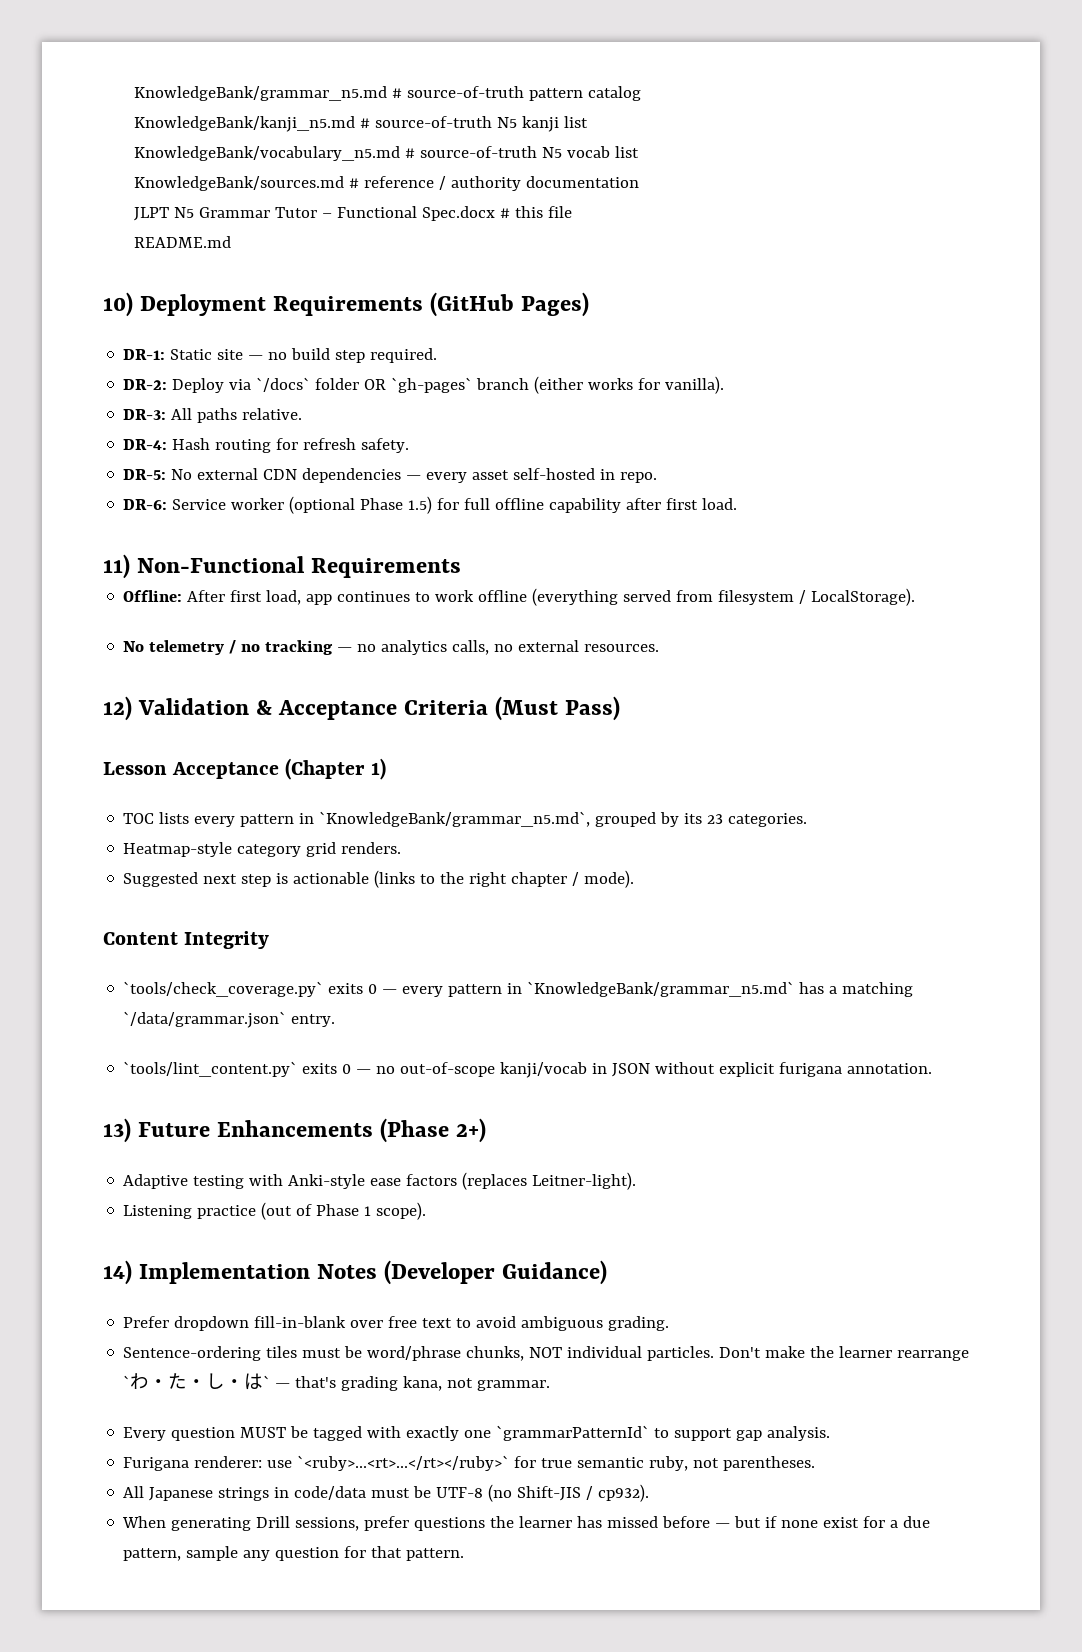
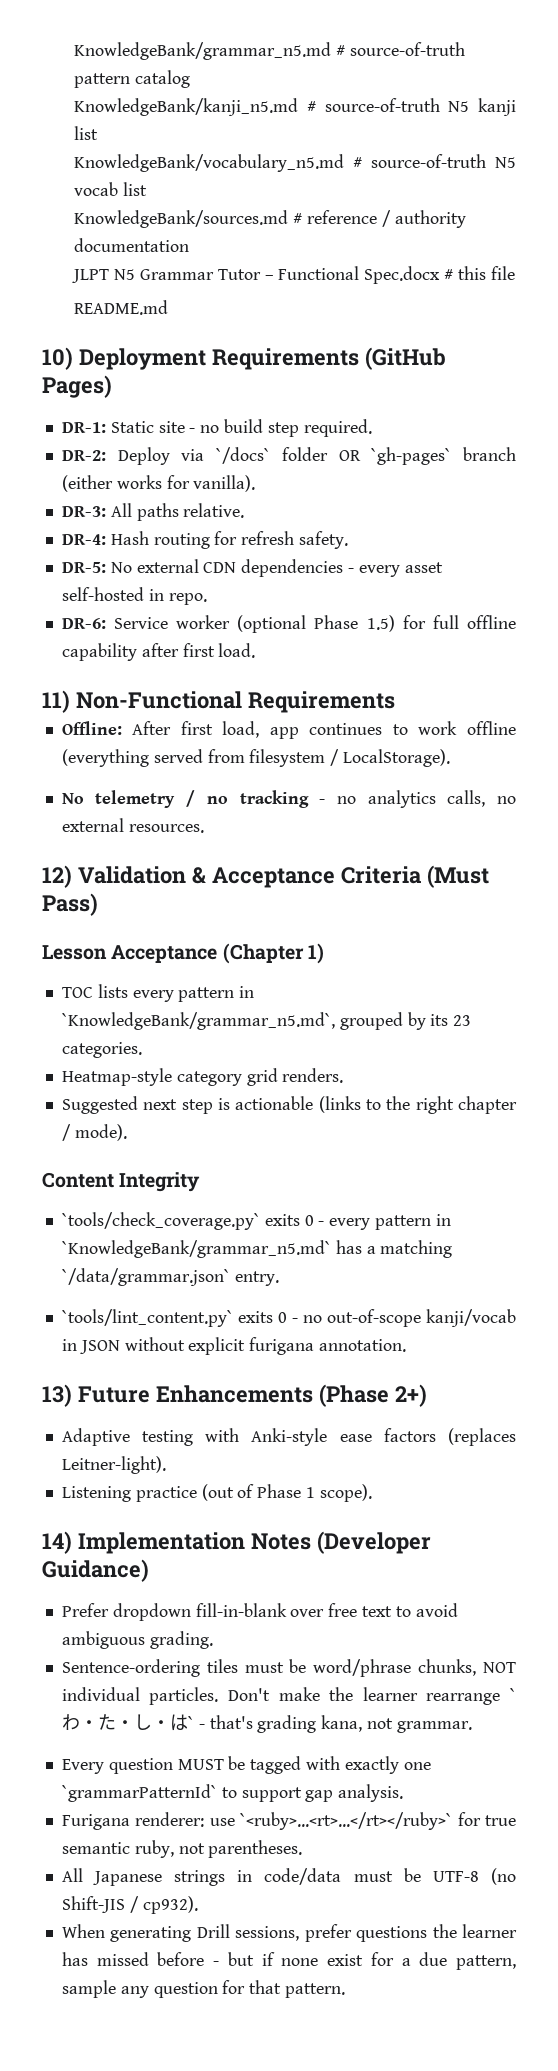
- DR-1: Static site — no build step required.
+ DR-1: Static site - no build step required.
- DR-5: No external CDN dependencies — every asset self-hosted in repo.
+ DR-5: No external CDN dependencies - every asset self-hosted in repo.
- No telemetry / no tracking — no analytics calls, no external resources.
+ No telemetry / no tracking - no analytics calls, no external resources.
- `tools/check_coverage.py` exits 0 — every pattern in `KnowledgeBank/grammar_n5.md` has a matching `/data/grammar.json` entry.
+ `tools/check_coverage.py` exits 0 - every pattern in `KnowledgeBank/grammar_n5.md` has a matching `/data/grammar.json` entry.
- `tools/lint_content.py` exits 0 — no out-of-scope kanji/vocab in JSON without explicit furigana annotation.
+ `tools/lint_content.py` exits 0 - no out-of-scope kanji/vocab in JSON without explicit furigana annotation.
- Don't make the learner rearrange `わ・た・し・は` — that's grading kana, not grammar.
+ Don't make the learner rearrange `わ・た・し・は` - that's grading kana, not grammar.
- When generating Drill sessions, prefer questions the learner has missed before — but if none exist for a due pattern, sample any question for that pattern.
+ When generating Drill sessions, prefer questions the learner has missed before - but if none exist for a due pattern, sample any question for that pattern.

